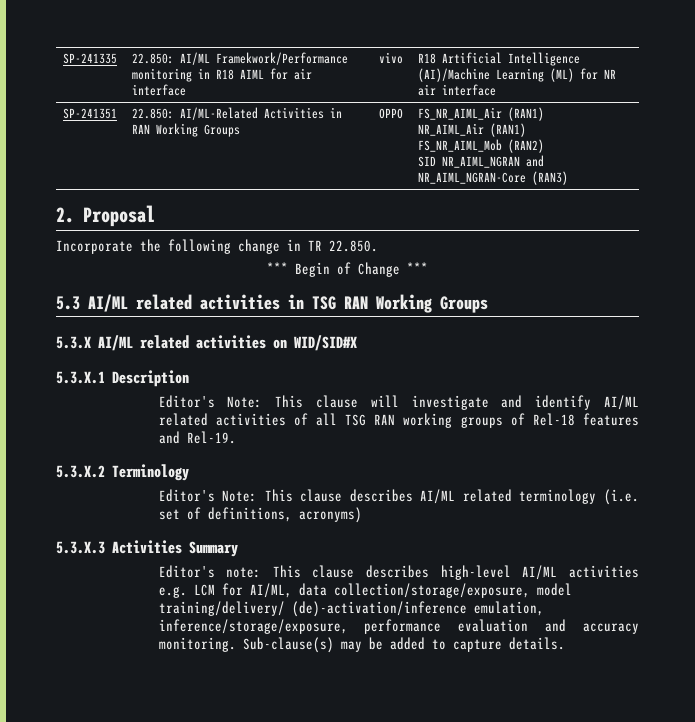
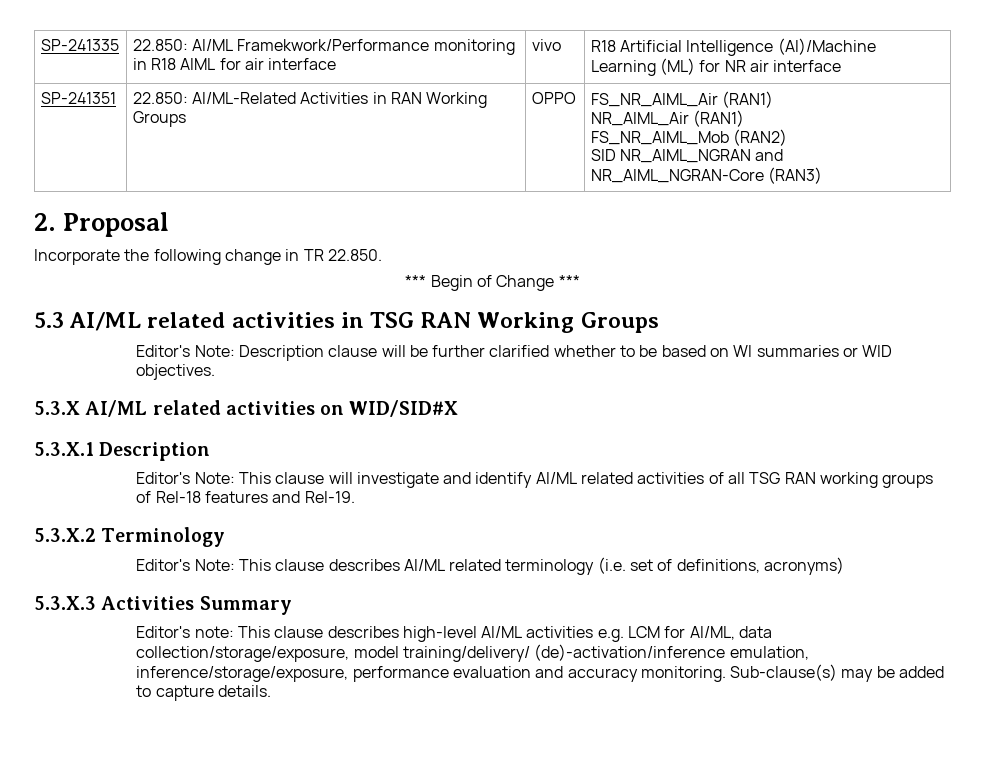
+ Editor's Note: Description clause will be further clarified whether to be based on WI summaries or WID objectives.

